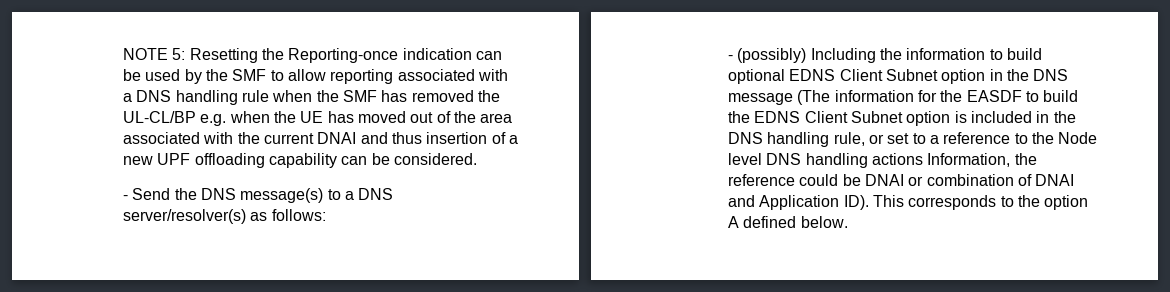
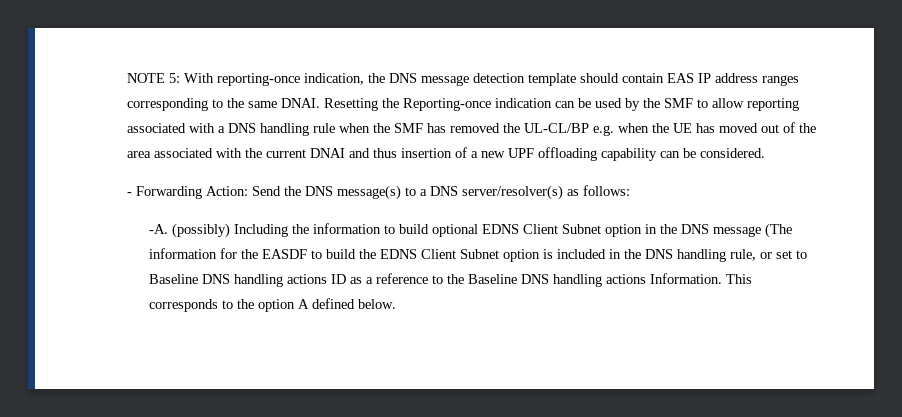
- NOTE 5: Resetting the Reporting-once indication can be used by the SMF to allow reporting associated with a DNS handling rule when the SMF has removed the UL-CL/BP e.g. when the UE has moved out of the area associated with the current DNAI and thus insertion of a new UPF offloading capability can be considered.
+ NOTE 5: With reporting-once indication, the DNS message detection template should contain EAS IP address ranges corresponding to the same DNAI. Resetting the Reporting-once indication can be used by the SMF to allow reporting associated with a DNS handling rule when the SMF has removed the UL-CL/BP e.g. when the UE has moved out of the area associated with the current DNAI and thus insertion of a new UPF offloading capability can be considered.
- - Send the DNS message(s) to a DNS server/resolver(s) as follows:
+ - Forwarding Action: Send the DNS message(s) to a DNS server/resolver(s) as follows:
- - (possibly) Including the information to build optional EDNS Client Subnet option in the DNS message (The information for the EASDF to build the EDNS Client Subnet option is included in the DNS handling rule, or set to a reference to the Node level DNS handling actions Information, the reference could be DNAI or combination of DNAI and Application ID). This corresponds to the option A defined below.
+ -A. (possibly) Including the information to build optional EDNS Client Subnet option in the DNS message (The information for the EASDF to build the EDNS Client Subnet option is included in the DNS handling rule, or set to Baseline DNS handling actions ID as a reference to the Baseline DNS handling actions Information. This corresponds to the option A defined below.

